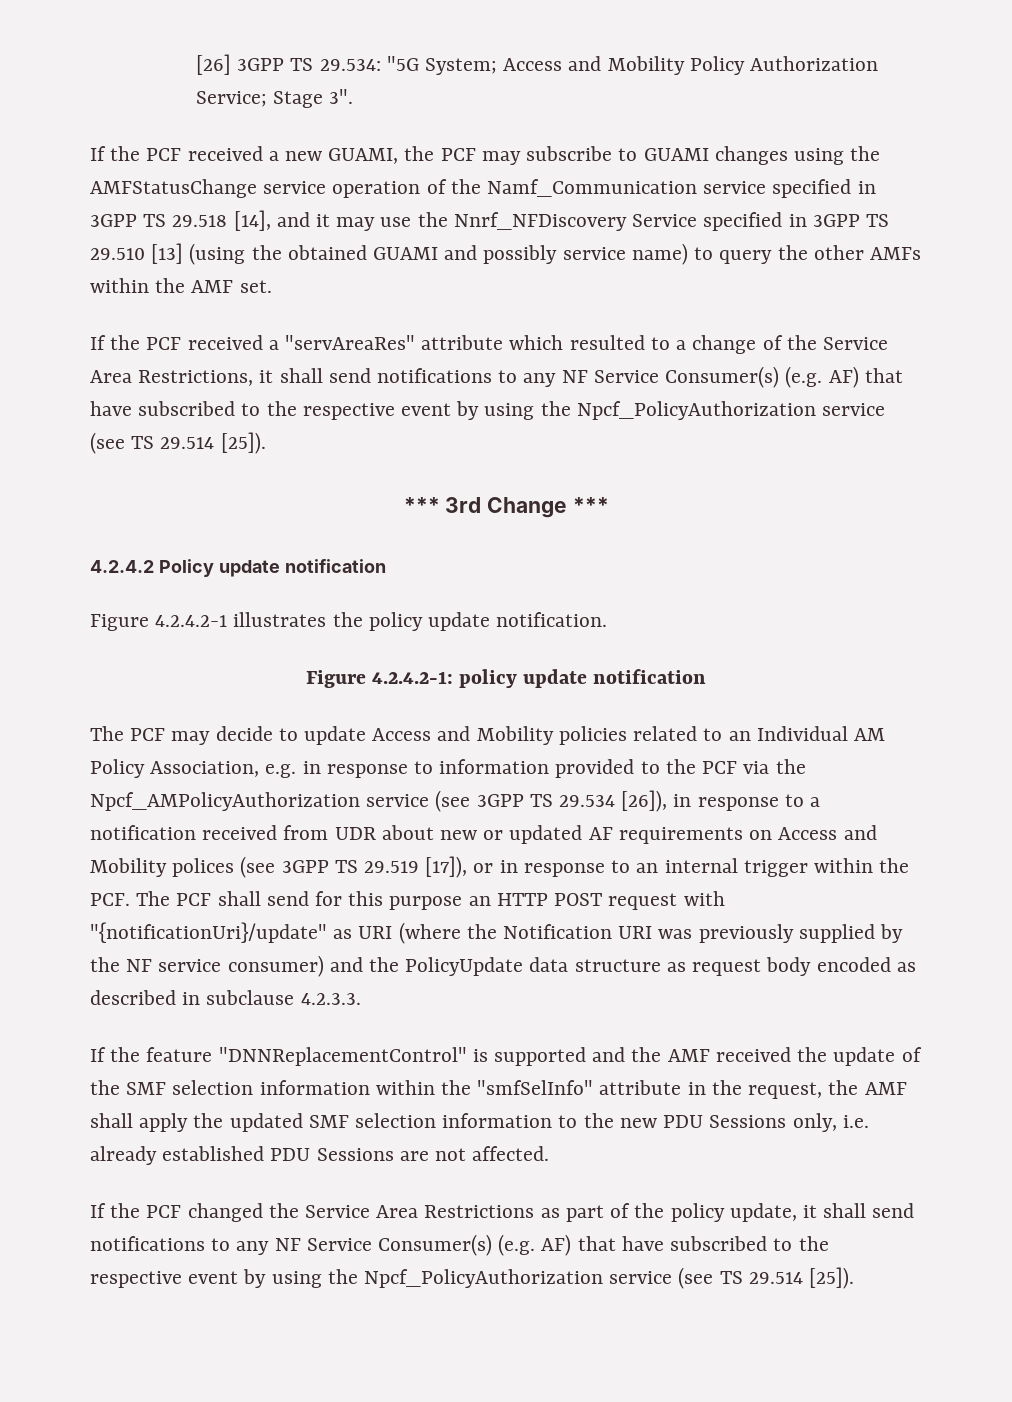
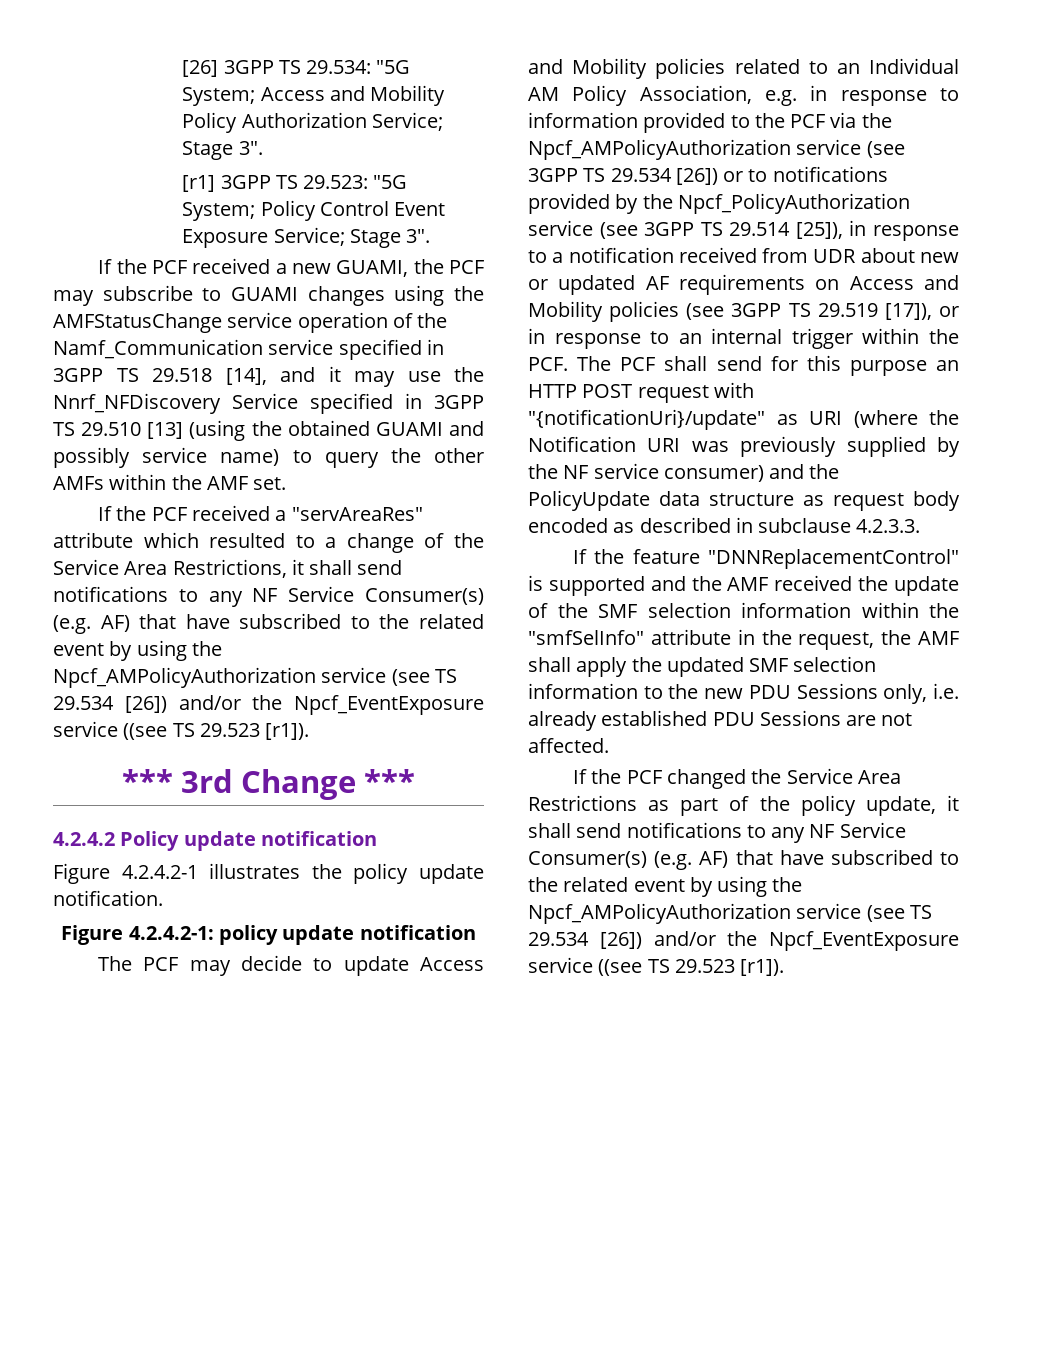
+ [r1] 3GPP TS 29.523: "5G System; Policy Control Event Exposure Service; Stage 3".
- If the PCF received a "servAreaRes" attribute which resulted to a change of the Service Area Restrictions, it shall send notifications to any NF Service Consumer(s) (e.g. AF) that have subscribed to the respective event by using the Npcf_PolicyAuthorization service (see TS 29.514 [25]).
+ If the PCF received a "servAreaRes" attribute which resulted to a change of the Service Area Restrictions, it shall send notifications to any NF Service Consumer(s) (e.g. AF) that have subscribed to the related event by using the Npcf_AMPolicyAuthorization service (see TS 29.534 [26]) and/or the Npcf_EventExposure service ((see TS 29.523 [r1]).
- The PCF may decide to update Access and Mobility policies related to an Individual AM Policy Association, e.g. in response to information provided to the PCF via the Npcf_AMPolicyAuthorization service (see 3GPP TS 29.534 [26]), in response to a notification received from UDR about new or updated AF requirements on Access and Mobility polices (see 3GPP TS 29.519 [17]), or in response to an internal trigger within the PCF. The PCF shall send for this purpose an HTTP POST request with "{notificationUri}/update" as URI (where the Notification URI was previously supplied by the NF service consumer) and the PolicyUpdate data structure as request body encoded as described in subclause 4.2.3.3.
+ The PCF may decide to update Access and Mobility policies related to an Individual AM Policy Association, e.g. in response to information provided to the PCF via the Npcf_AMPolicyAuthorization service (see 3GPP TS 29.534 [26]) or to notifications provided by the Npcf_PolicyAuthorization service (see 3GPP TS 29.514 [25]), in response to a notification received from UDR about new or updated AF requirements on Access and Mobility policies (see 3GPP TS 29.519 [17]), or in response to an internal trigger within the PCF. The PCF shall send for this purpose an HTTP POST request with "{notificationUri}/update" as URI (where the Notification URI was previously supplied by the NF service consumer) and the PolicyUpdate data structure as request body encoded as described in subclause 4.2.3.3.
- If the PCF changed the Service Area Restrictions as part of the policy update, it shall send notifications to any NF Service Consumer(s) (e.g. AF) that have subscribed to the respective event by using the Npcf_PolicyAuthorization service (see TS 29.514 [25]).
+ If the PCF changed the Service Area Restrictions as part of the policy update, it shall send notifications to any NF Service Consumer(s) (e.g. AF) that have subscribed to the related event by using the Npcf_AMPolicyAuthorization service (see TS 29.534 [26]) and/or the Npcf_EventExposure service ((see TS 29.523 [r1]).

